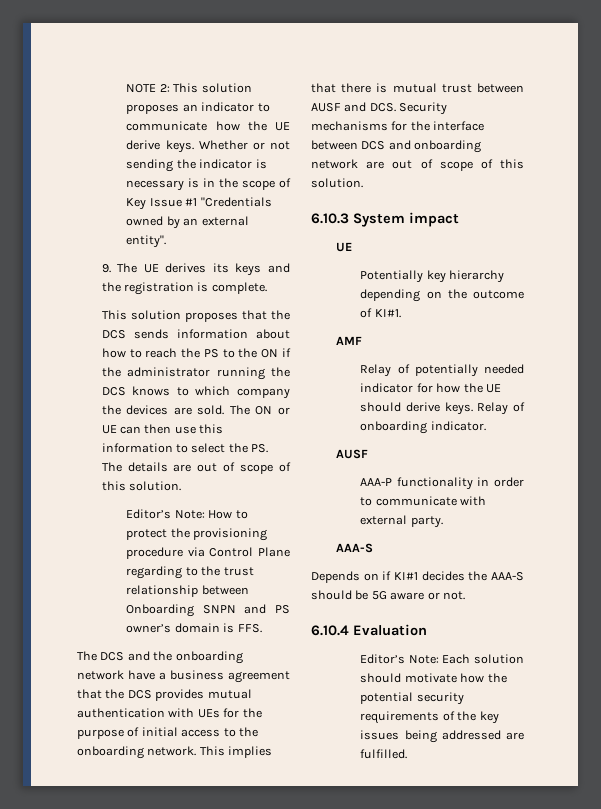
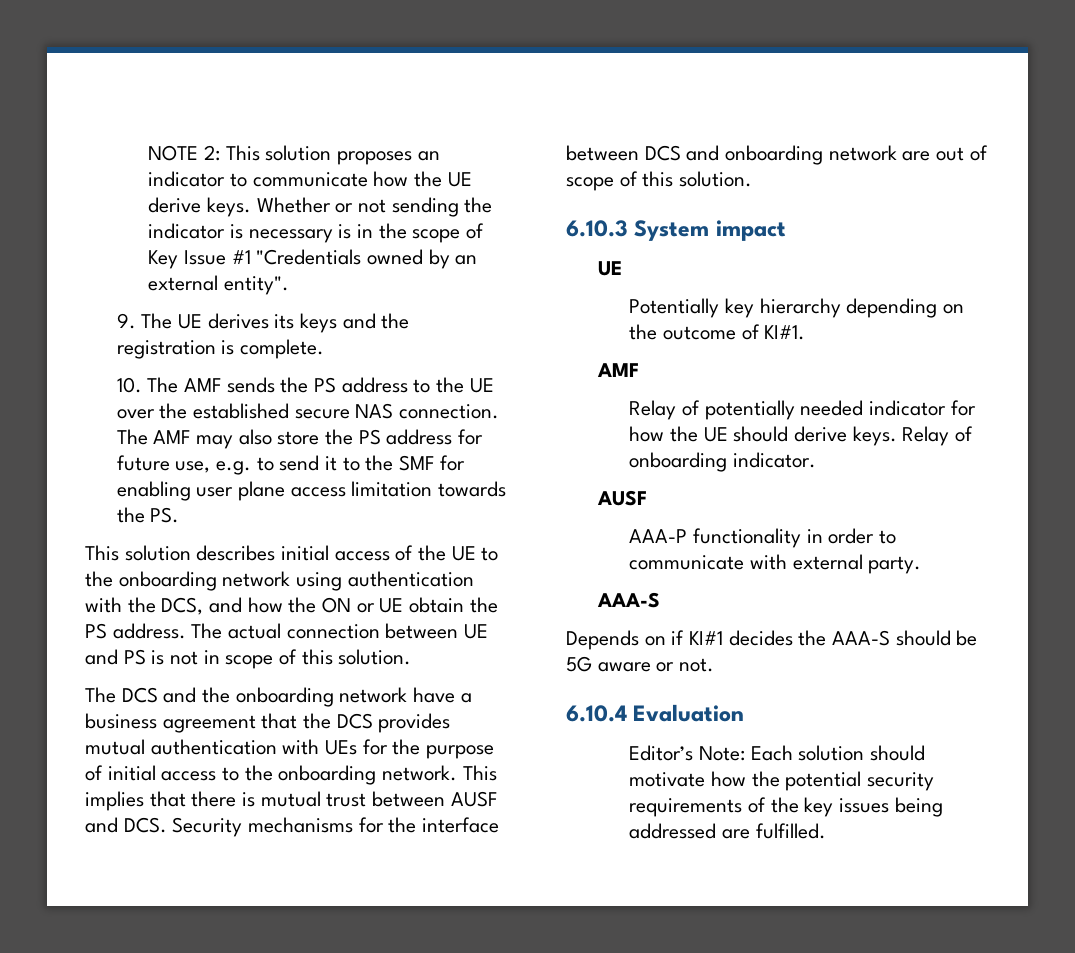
- This solution proposes that the DCS sends information about how to reach the PS to the ON if the administrator running the DCS knows to which company the devices are sold. The ON or UE can then use this information to select the PS. The details are out of scope of this solution.
- Editor’s Note: How to protect the provisioning procedure via Control Plane regarding to the trust relationship between Onboarding SNPN and PS owner’s domain is FFS.
+ 10. The AMF sends the PS address to the UE over the established secure NAS connection. The AMF may also store the PS address for future use, e.g. to send it to the SMF for enabling user plane access limitation towards the PS.
+ This solution describes initial access of the UE to the onboarding network using authentication with the DCS, and how the ON or UE obtain the PS address. The actual connection between UE and PS is not in scope of this solution.

